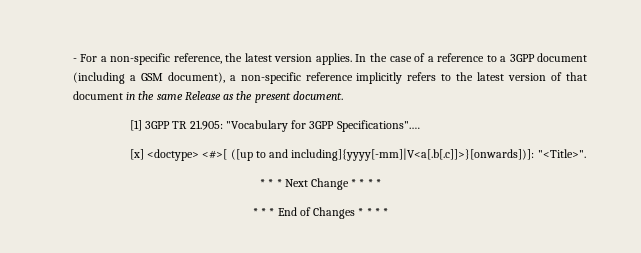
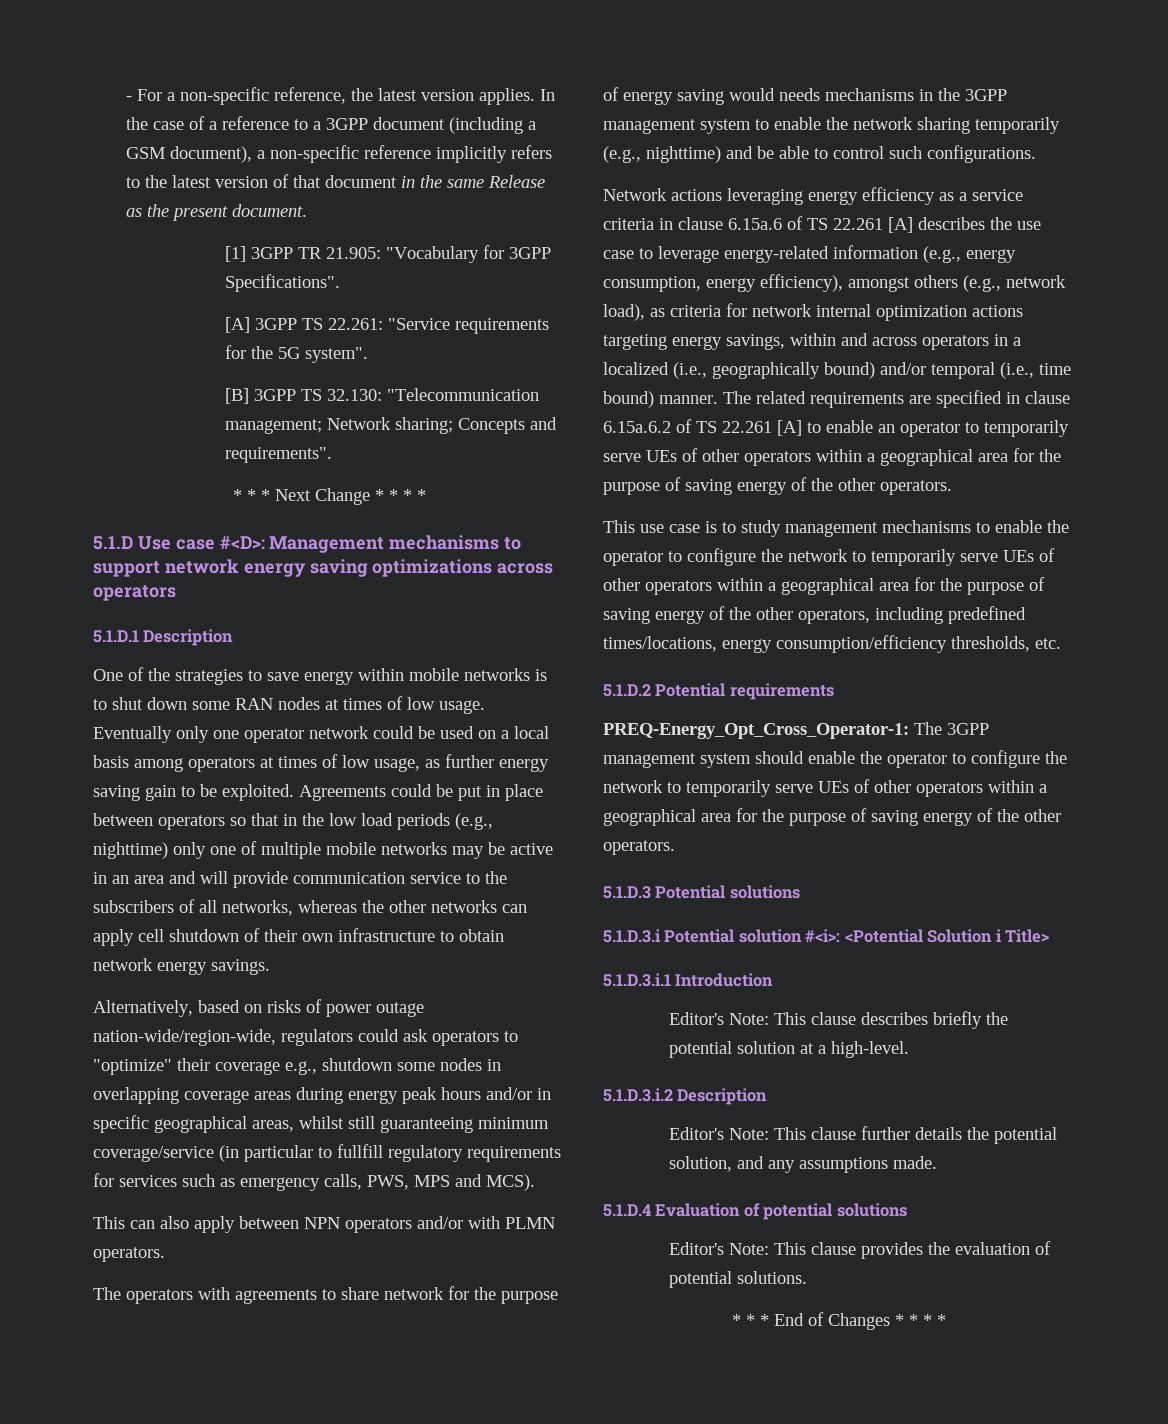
- [1] 3GPP TR 21.905: "Vocabulary for 3GPP Specifications".…
- [x] <doctype> <#>[ ([up to and including]{yyyy[-mm]|V<a[.b[.c]]>}[onwards])]: "<Title>".
+ [1] 3GPP TR 21.905: "Vocabulary for 3GPP Specifications".
+ [A] 3GPP TS 22.261: "Service requirements for the 5G system".
+ [B] 3GPP TS 32.130: "Telecommunication management; Network sharing; Concepts and requirements".
+ 5.1.D Use case #<D>: Management mechanisms to support network energy saving optimizations across operators
+ 5.1.D.1 Description
+ One of the strategies to save energy within mobile networks is to shut down some RAN nodes at times of low usage. Eventually only one operator network could be used on a local basis among operators at times of low usage, as further energy saving gain to be exploited. Agreements could be put in place between operators so that in the low load periods (e.g., nighttime) only one of multiple mobile networks may be active in an area and will provide communication service to the subscribers of all networks, whereas the other networks can apply cell shutdown of their own infrastructure to obtain network energy savings.
+ Alternatively, based on risks of power outage nation-wide/region-wide, regulators could ask operators to "optimize" their coverage e.g., shutdown some nodes in overlapping coverage areas during energy peak hours and/or in specific geographical areas, whilst still guaranteeing minimum coverage/service (in particular to fullfill regulatory requirements for services such as emergency calls, PWS, MPS and MCS).
+ This can also apply between NPN operators and/or with PLMN operators.
+ The operators with agreements to share network for the purpose of energy saving would needs mechanisms in the 3GPP management system to enable the network sharing temporarily (e.g., nighttime) and be able to control such configurations.
+ Network actions leveraging energy efficiency as a service criteria in clause 6.15a.6 of TS 22.261 [A] describes the use case to leverage energy-related information (e.g., energy consumption, energy efficiency), amongst others (e.g., network load), as criteria for network internal optimization actions targeting energy savings, within and across operators in a localized (i.e., geographically bound) and/or temporal (i.e., time bound) manner. The related requirements are specified in clause 6.15a.6.2 of TS 22.261 [A] to enable an operator to temporarily serve UEs of other operators within a geographical area for the purpose of saving energy of the other operators.
+ This use case is to study management mechanisms to enable the operator to configure the network to temporarily serve UEs of other operators within a geographical area for the purpose of saving energy of the other operators, including predefined times/locations, energy consumption/efficiency thresholds, etc.
+ 5.1.D.2 Potential requirements
+ PREQ-Energy_Opt_Cross_Operator-1: The 3GPP management system should enable the operator to configure the network to temporarily serve UEs of other operators within a geographical area for the purpose of saving energy of the other operators.
+ 5.1.D.3 Potential solutions
+ 5.1.D.3.i Potential solution #<i>: <Potential Solution i Title>
+ 5.1.D.3.i.1 Introduction
+ Editor's Note: This clause describes briefly the potential solution at a high-level.
+ 5.1.D.3.i.2 Description
+ Editor's Note: This clause further details the potential solution, and any assumptions made.
+ 5.1.D.4 Evaluation of potential solutions
+ Editor's Note: This clause provides the evaluation of potential solutions.

